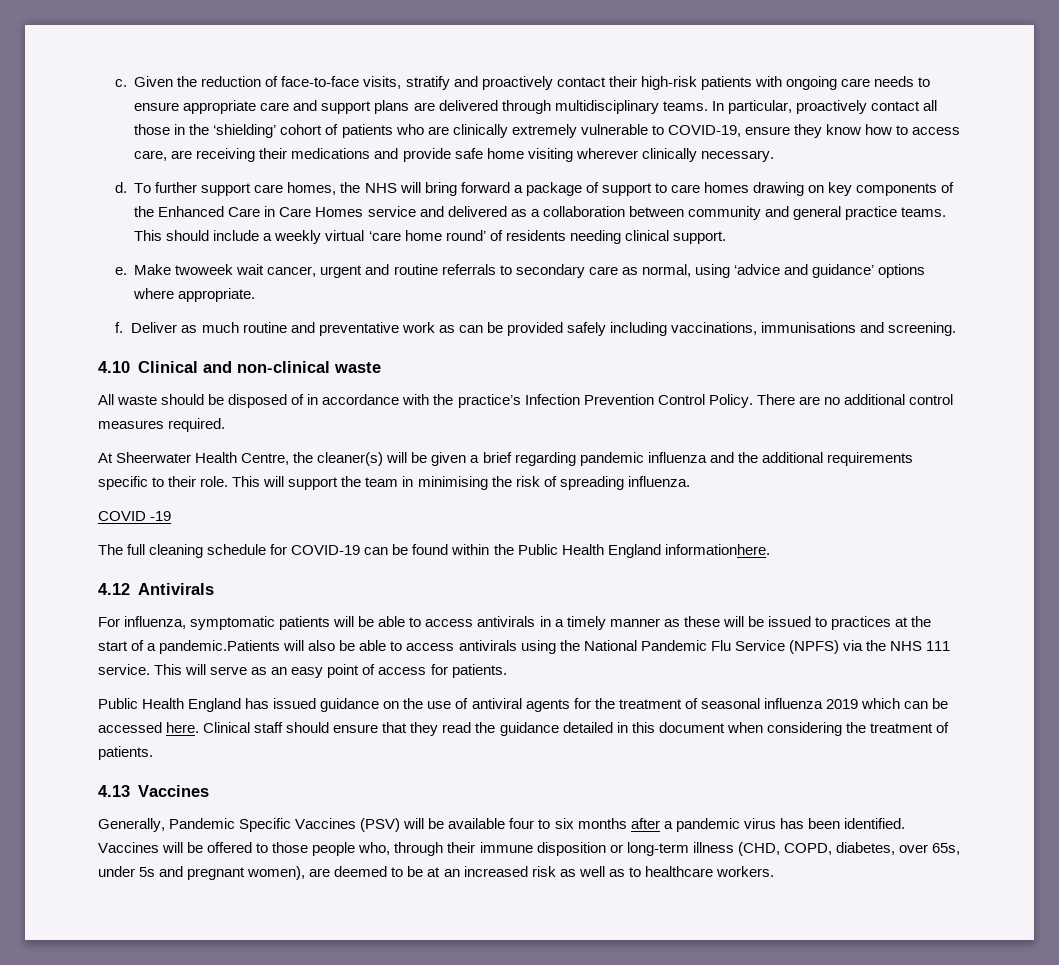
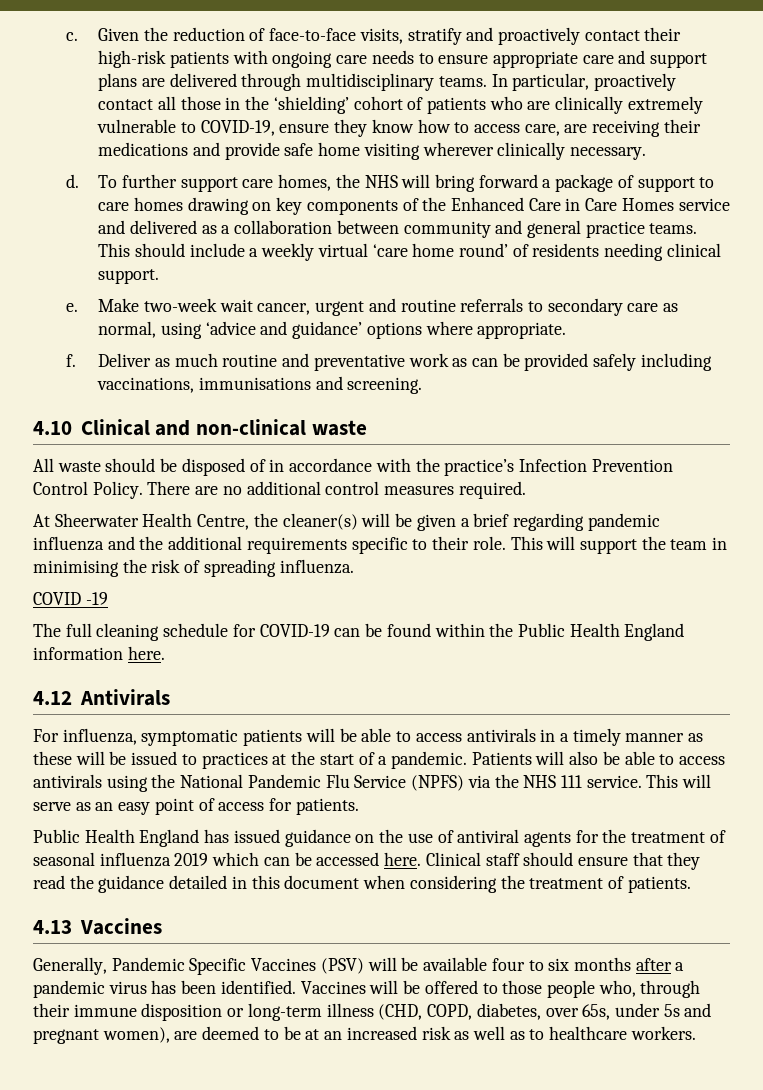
- Make twoweek wait cancer, urgent and routine referrals to secondary care as normal, using ‘advice and guidance’ options where appropriate.
+ Make two-week wait cancer, urgent and routine referrals to secondary care as normal, using ‘advice and guidance’ options where appropriate.
- The full cleaning schedule for COVID-19 can be found within the Public Health England informationhere.
+ The full cleaning schedule for COVID-19 can be found within the Public Health England information here.
- For influenza, symptomatic patients will be able to access antivirals in a timely manner as these will be issued to practices at the start of a pandemic.Patients will also be able to access antivirals using the National Pandemic Flu Service (NPFS) via the NHS 111 service.
+ For influenza, symptomatic patients will be able to access antivirals in a timely manner as these will be issued to practices at the start of a pandemic. Patients will also be able to access antivirals using the National Pandemic Flu Service (NPFS) via the NHS 111 service.

